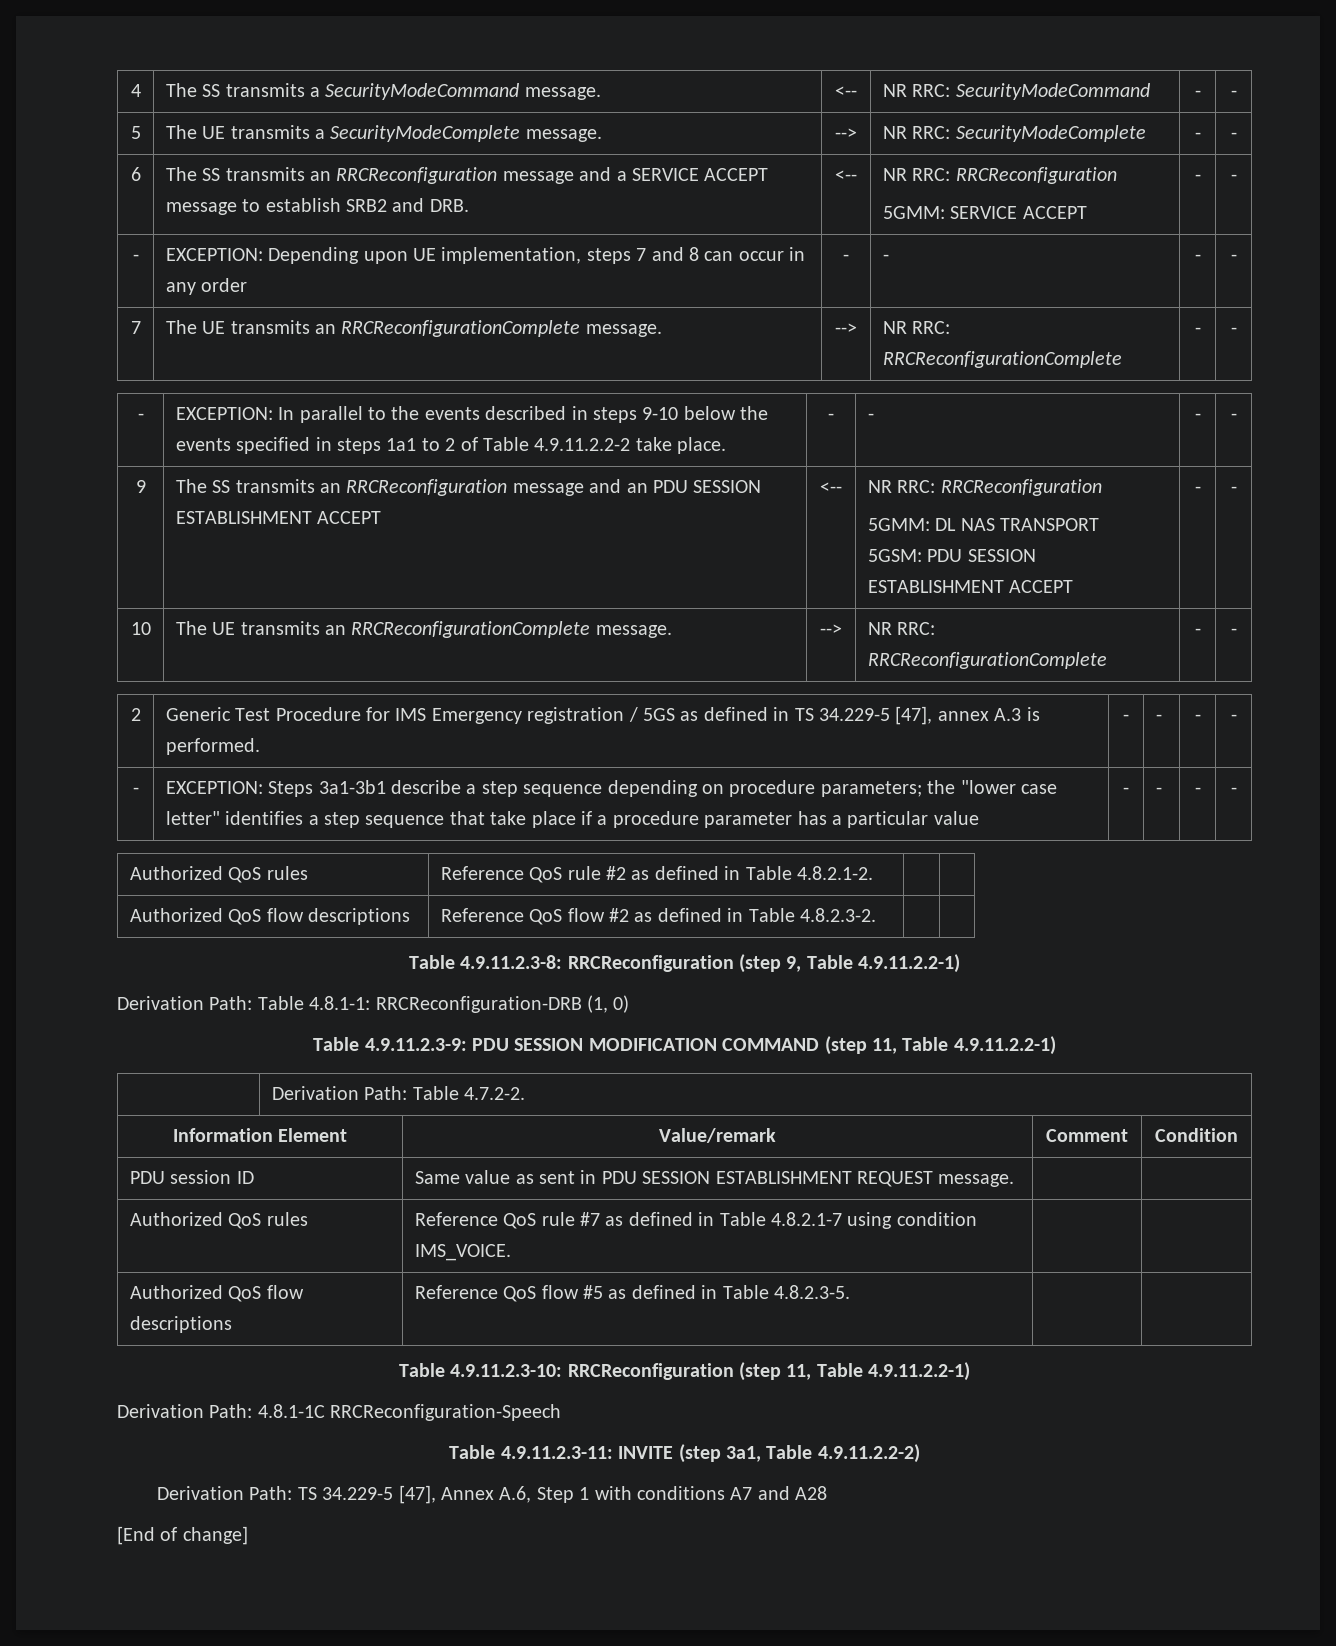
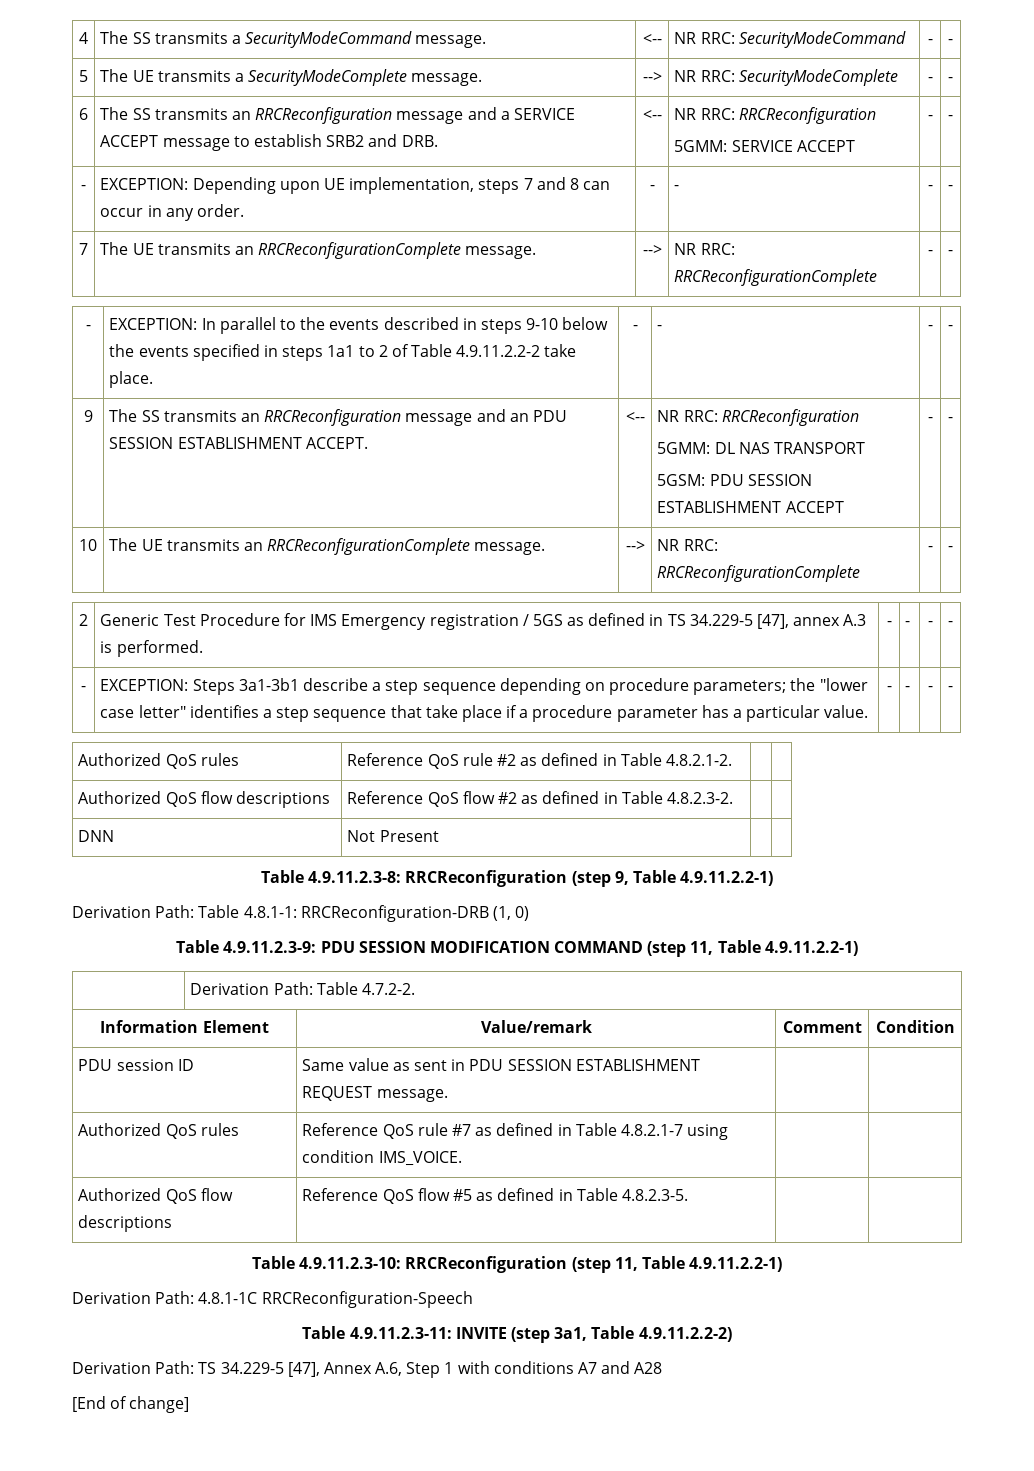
- - | EXCEPTION: Depending upon UE implementation, steps 7 and 8 can occur in any order | - | - | - | -
+ - | EXCEPTION: Depending upon UE implementation, steps 7 and 8 can occur in any order. | - | - | - | -
- 9 | The SS transmits an RRCReconfiguration message and an PDU SESSION ESTABLISHMENT ACCEPT | <-- | NR RRC: RRCReconfiguration
+ 9 | The SS transmits an RRCReconfiguration message and an PDU SESSION ESTABLISHMENT ACCEPT. | <-- | NR RRC: RRCReconfiguration
- - | EXCEPTION: Steps 3a1-3b1 describe a step sequence depending on procedure parameters; the "lower case letter" identifies a step sequence that take place if a procedure parameter has a particular value | - | - | - | -
+ - | EXCEPTION: Steps 3a1-3b1 describe a step sequence depending on procedure parameters; the "lower case letter" identifies a step sequence that take place if a procedure parameter has a particular value. | - | - | - | -
+ DNN | Not Present | |

